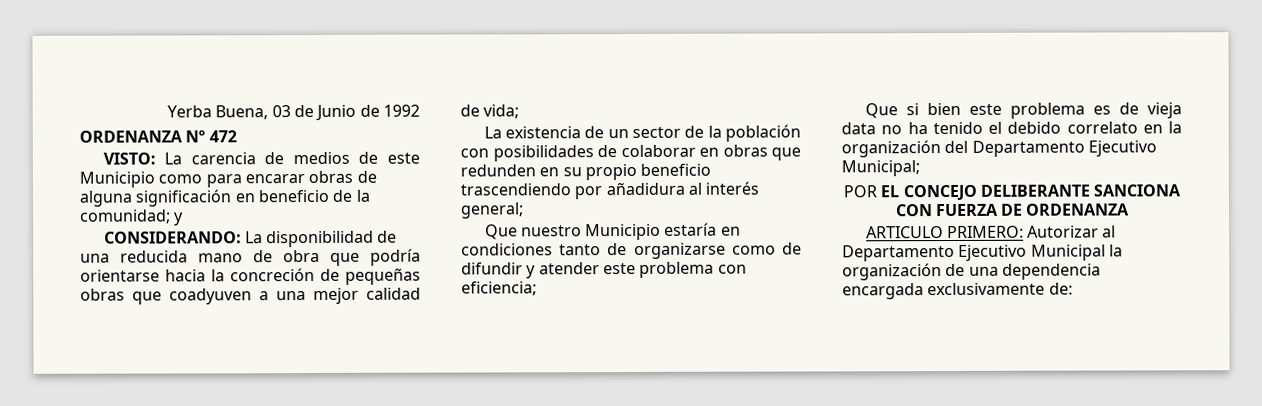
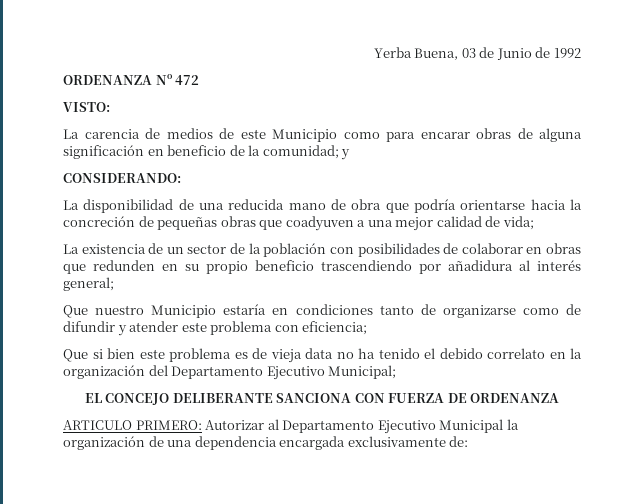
- VISTO: La carencia de medios de este Municipio como para encarar obras de alguna significación en beneficio de la comunidad; y
+ VISTO:
+ La carencia de medios de este Municipio como para encarar obras de alguna significación en beneficio de la comunidad; y
- CONSIDERANDO: La disponibilidad de una reducida mano de obra que podría orientarse hacia la concreción de pequeñas obras que coadyuven a una mejor calidad de vida;
+ CONSIDERANDO:
+ La disponibilidad de una reducida mano de obra que podría orientarse hacia la concreción de pequeñas obras que coadyuven a una mejor calidad de vida;
- POR EL CONCEJO DELIBERANTE SANCIONA CON FUERZA DE ORDENANZA
+ EL CONCEJO DELIBERANTE SANCIONA CON FUERZA DE ORDENANZA

